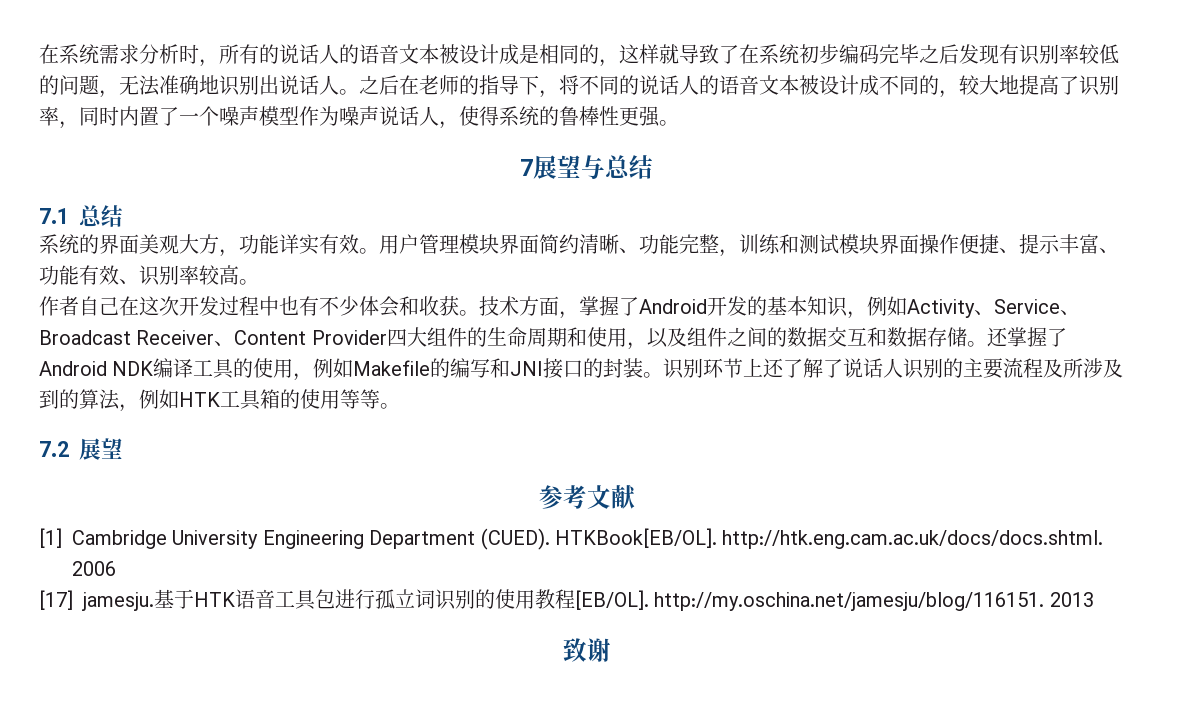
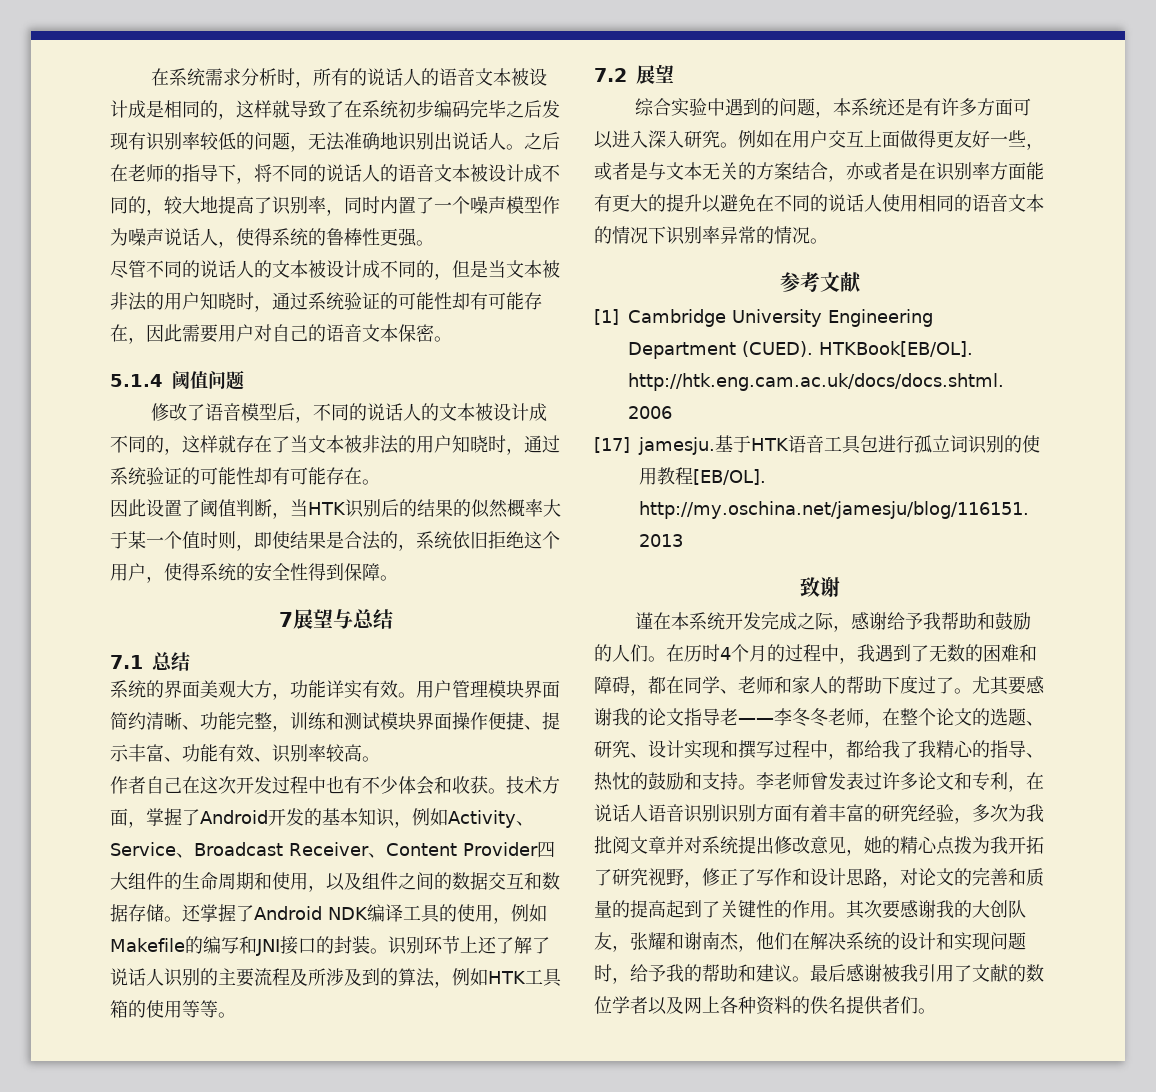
+ 尽管不同的说话人的文本被设计成不同的，但是当文本被非法的用户知晓时，通过系统验证的可能性却有可能存在，因此需要用户对自己的语音文本保密。
+ 5.1.4阈值问题
+ 修改了语音模型后，不同的说话人的文本被设计成不同的，这样就存在了当文本被非法的用户知晓时，通过系统验证的可能性却有可能存在。
+ 因此设置了阈值判断，当HTK识别后的结果的似然概率大于某一个值时则，即使结果是合法的，系统依旧拒绝这个用户，使得系统的安全性得到保障。
+ 综合实验中遇到的问题，本系统还是有许多方面可以进入深入研究。例如在用户交互上面做得更友好一些，或者是与文本无关的方案结合，亦或者是在识别率方面能有更大的提升以避免在不同的说话人使用相同的语音文本的情况下识别率异常的情况。
+ 谨在本系统开发完成之际，感谢给予我帮助和鼓励的人们。在历时4个月的过程中，我遇到了无数的困难和障碍，都在同学、老师和家人的帮助下度过了。尤其要感谢我的论文指导老——李冬冬老师，在整个论文的选题、研究、设计实现和撰写过程中，都给我了我精心的指导、热忱的鼓励和支持。李老师曾发表过许多论文和专利，在说话人语音识别识别方面有着丰富的研究经验，多次为我批阅文章并对系统提出修改意见，她的精心点拨为我开拓了研究视野，修正了写作和设计思路，对论文的完善和质量的提高起到了关键性的作用。其次要感谢我的大创队友，张耀和谢南杰，他们在解决系统的设计和实现问题时，给予我的帮助和建议。最后感谢被我引用了文献的数位学者以及网上各种资料的佚名提供者们。

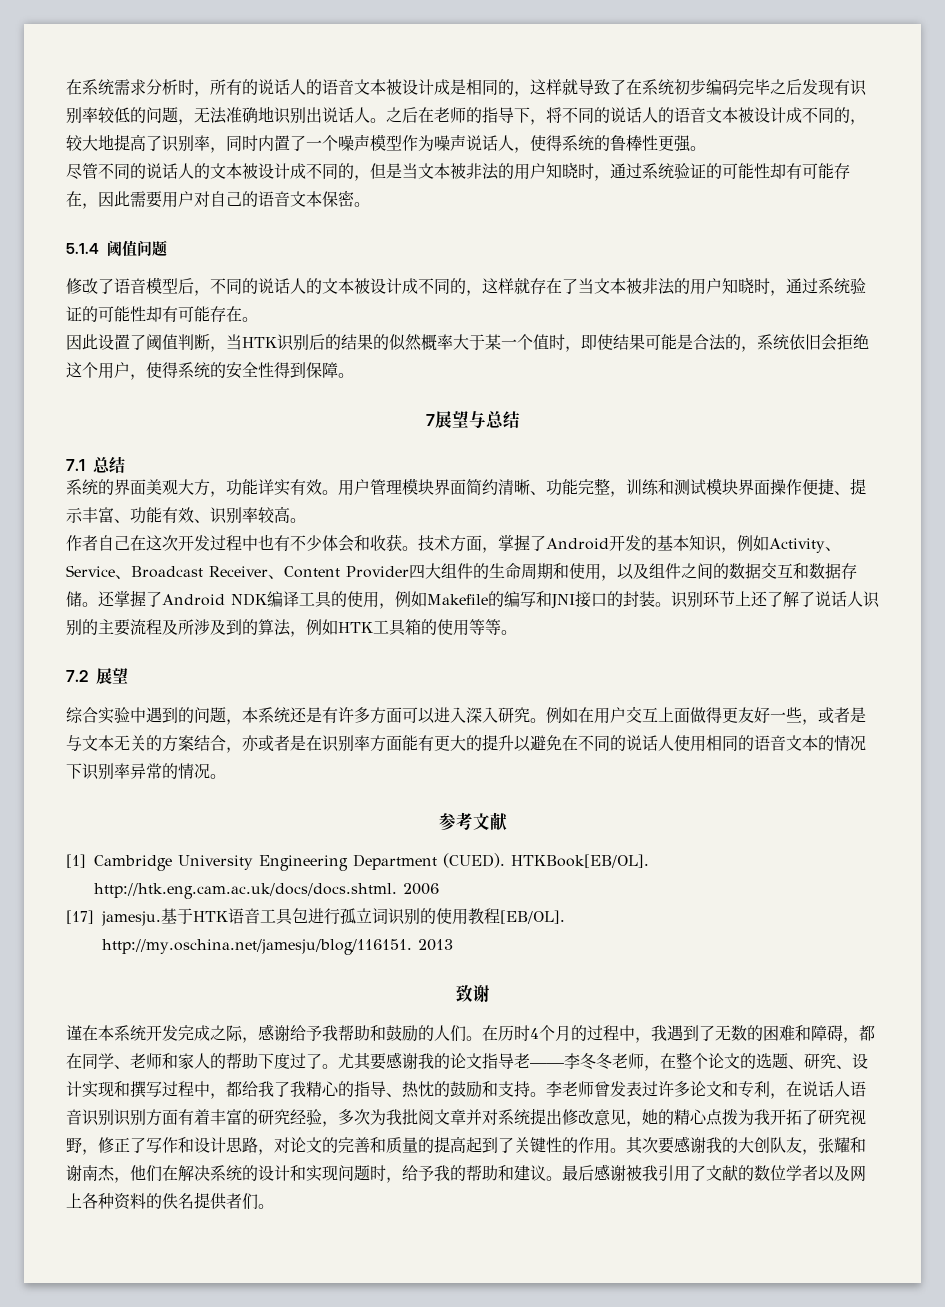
- 因此设置了阈值判断，当HTK识别后的结果的似然概率大于某一个值时则，即使结果是合法的，系统依旧拒绝这个用户，使得系统的安全性得到保障。
+ 因此设置了阈值判断，当HTK识别后的结果的似然概率大于某一个值时，即使结果可能是合法的，系统依旧会拒绝这个用户，使得系统的安全性得到保障。

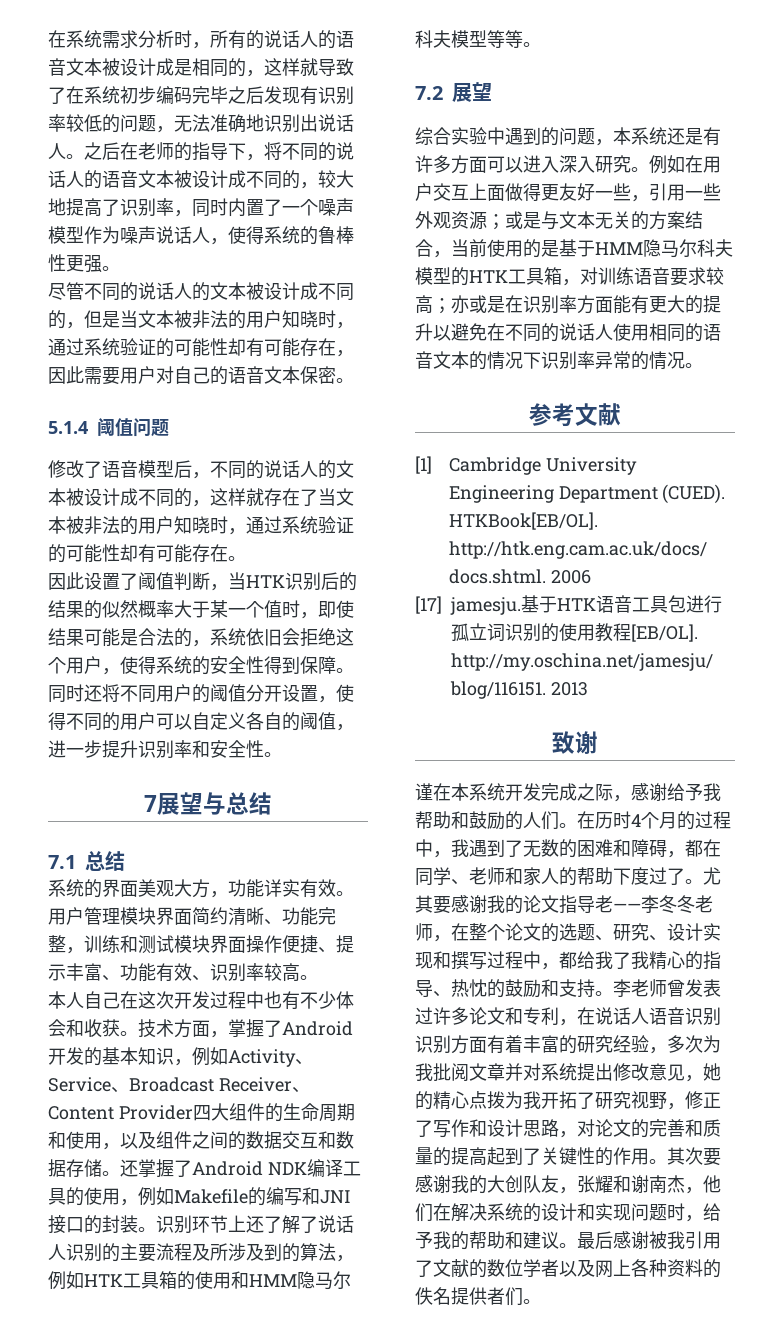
+ 同时还将不同用户的阈值分开设置，使得不同的用户可以自定义各自的阈值，进一步提升识别率和安全性。
- 作者自己在这次开发过程中也有不少体会和收获。
+ 本人自己在这次开发过程中也有不少体会和收获。
- 识别环节上还了解了说话人识别的主要流程及所涉及到的算法，例如HTK工具箱的使用等等。
+ 识别环节上还了解了说话人识别的主要流程及所涉及到的算法，例如HTK工具箱的使用和HMM隐马尔科夫模型等等。
- 例如在用户交互上面做得更友好一些，或者是与文本无关的方案结合，亦或者是在识别率方面能有更大的提升以避免在不同的说话人使用相同的语音文本的情况下识别率异常的情况。
+ 例如在用户交互上面做得更友好一些，引用一些外观资源；或是与文本无关的方案结合，当前使用的是基于HMM隐马尔科夫模型的HTK工具箱，对训练语音要求较高；亦或是在识别率方面能有更大的提升以避免在不同的说话人使用相同的语音文本的情况下识别率异常的情况。

